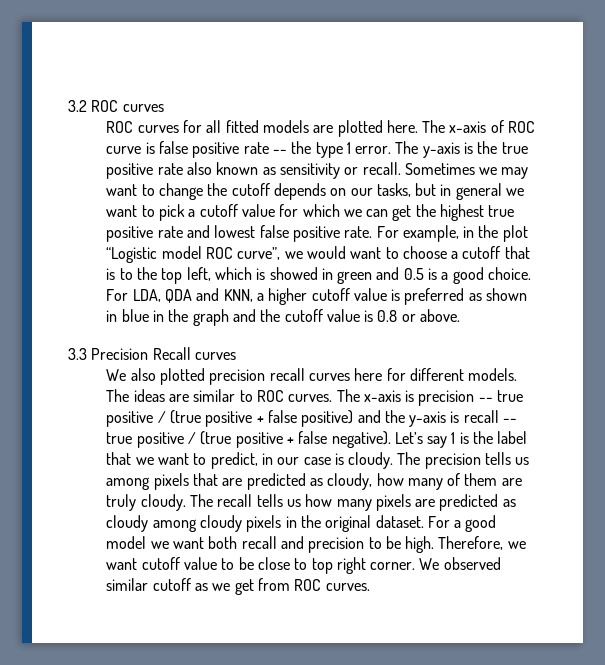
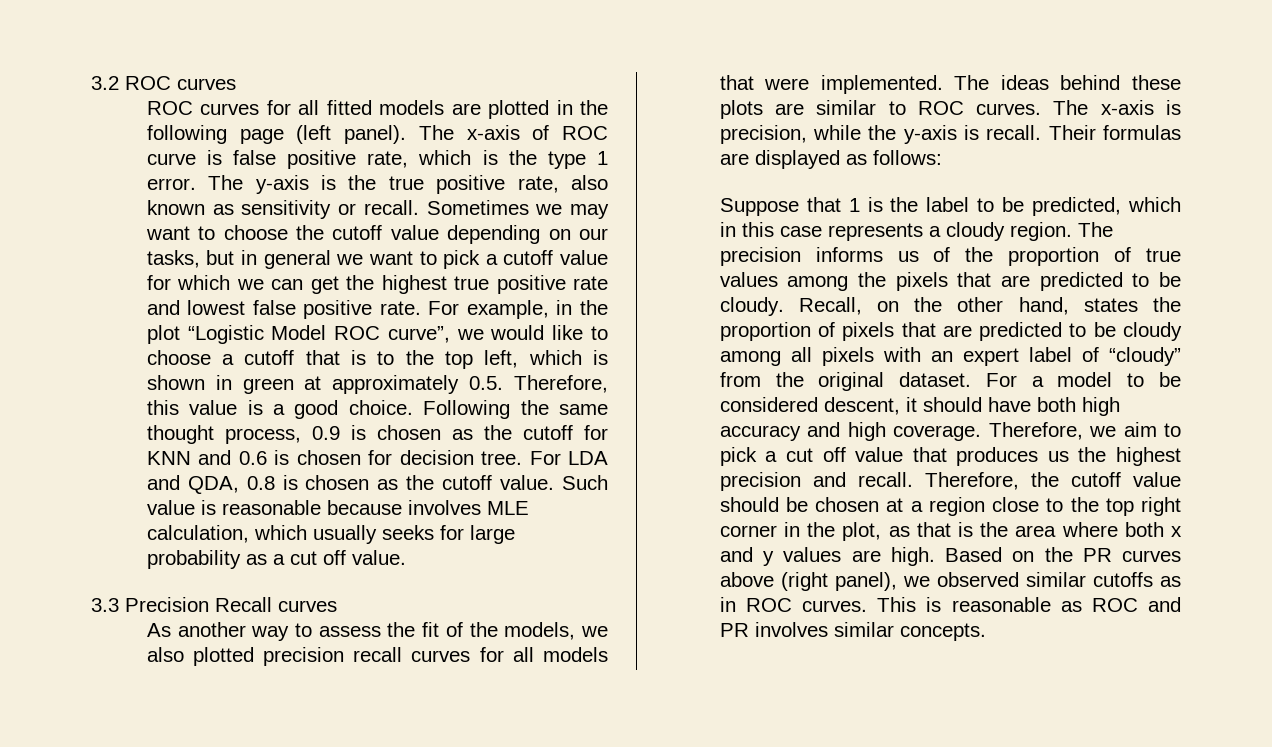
- ROC curves for all fitted models are plotted here.
+ ROC curves for all fitted models are plotted in the following page (left panel).
- The x-axis of ROC curve is false positive rate -- the type 1 error.
+ The x-axis of ROC curve is false positive rate, which is the type 1 error.
- The y-axis is the true positive rate also known as sensitivity or recall.
+ The y-axis is the true positive rate, also known as sensitivity or recall.
- Sometimes we may want to change the cutoff depends on our tasks, but in general we want to pick a cutoff value for which we can get the highest true positive rate and lowest false positive rate.
+ Sometimes we may want to choose the cutoff value depending on our tasks, but in general we want to pick a cutoff value for which we can get the highest true positive rate and lowest false positive rate.
- For example, in the plot “Logistic model ROC curve”, we would want to choose a cutoff that is to the top left, which is showed in green and 0.5 is a good choice. For LDA, QDA and KNN, a higher cutoff value is preferred as shown in blue in the graph and the cutoff value is 0.8 or above.
+ For example, in the plot “Logistic Model ROC curve”, we would like to choose a cutoff that is to the top left, which is shown in green at approximately 0.5. Therefore, this value is a good choice. Following the same thought process, 0.9 is chosen as the cutoff for KNN and 0.6 is chosen for decision tree. For LDA and QDA, 0.8 is chosen as the cutoff value. Such value is reasonable because involves MLE calculation, which usually seeks for large probability as a cut off value.
  3.3 Precision Recall curves
- We also plotted precision recall curves here for different models. The ideas are similar to ROC curves.
+ As another way to assess the fit of the models, we also plotted precision recall curves for all models that were implemented. The ideas behind these plots are similar to ROC curves.
- The x-axis is precision -- true positive / (true positive + false positive) and the y-axis is recall -- true positive / (true positive + false negative). Let’s say 1 is the label that we want to predict, in our case is cloudy. The precision tells us among pixels that are predicted as cloudy, how many of them are truly cloudy. The recall tells us how many pixels are predicted as cloudy among cloudy pixels in the original dataset.
+ The x-axis is precision, while the y-axis is recall. Their formulas are displayed as follows:
+ Suppose that 1 is the label to be predicted, which in this case represents a cloudy region. The precision informs us of the proportion of true values among the pixels that are predicted to be cloudy. Recall, on the other hand, states the proportion of pixels that are predicted to be cloudy among all pixels with an expert label of “cloudy” from the original dataset.
- For a good model we want both recall and precision to be high. Therefore, we want cutoff value to be close to top right corner. We observed similar cutoff as we get from ROC curves.
+ For a model to be considered descent, it should have both high accuracy and high coverage. Therefore, we aim to pick a cut off value that produces us the highest precision and recall. Therefore, the cutoff value should be chosen at a region close to the top right corner in the plot, as that is the area where both x and y values are high. Based on the PR curves above (right panel), we observed similar cutoffs as in ROC curves. This is reasonable as ROC and PR involves similar concepts.

